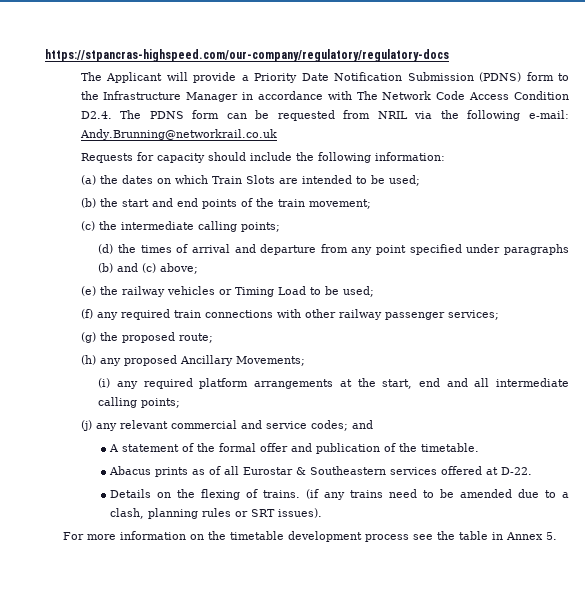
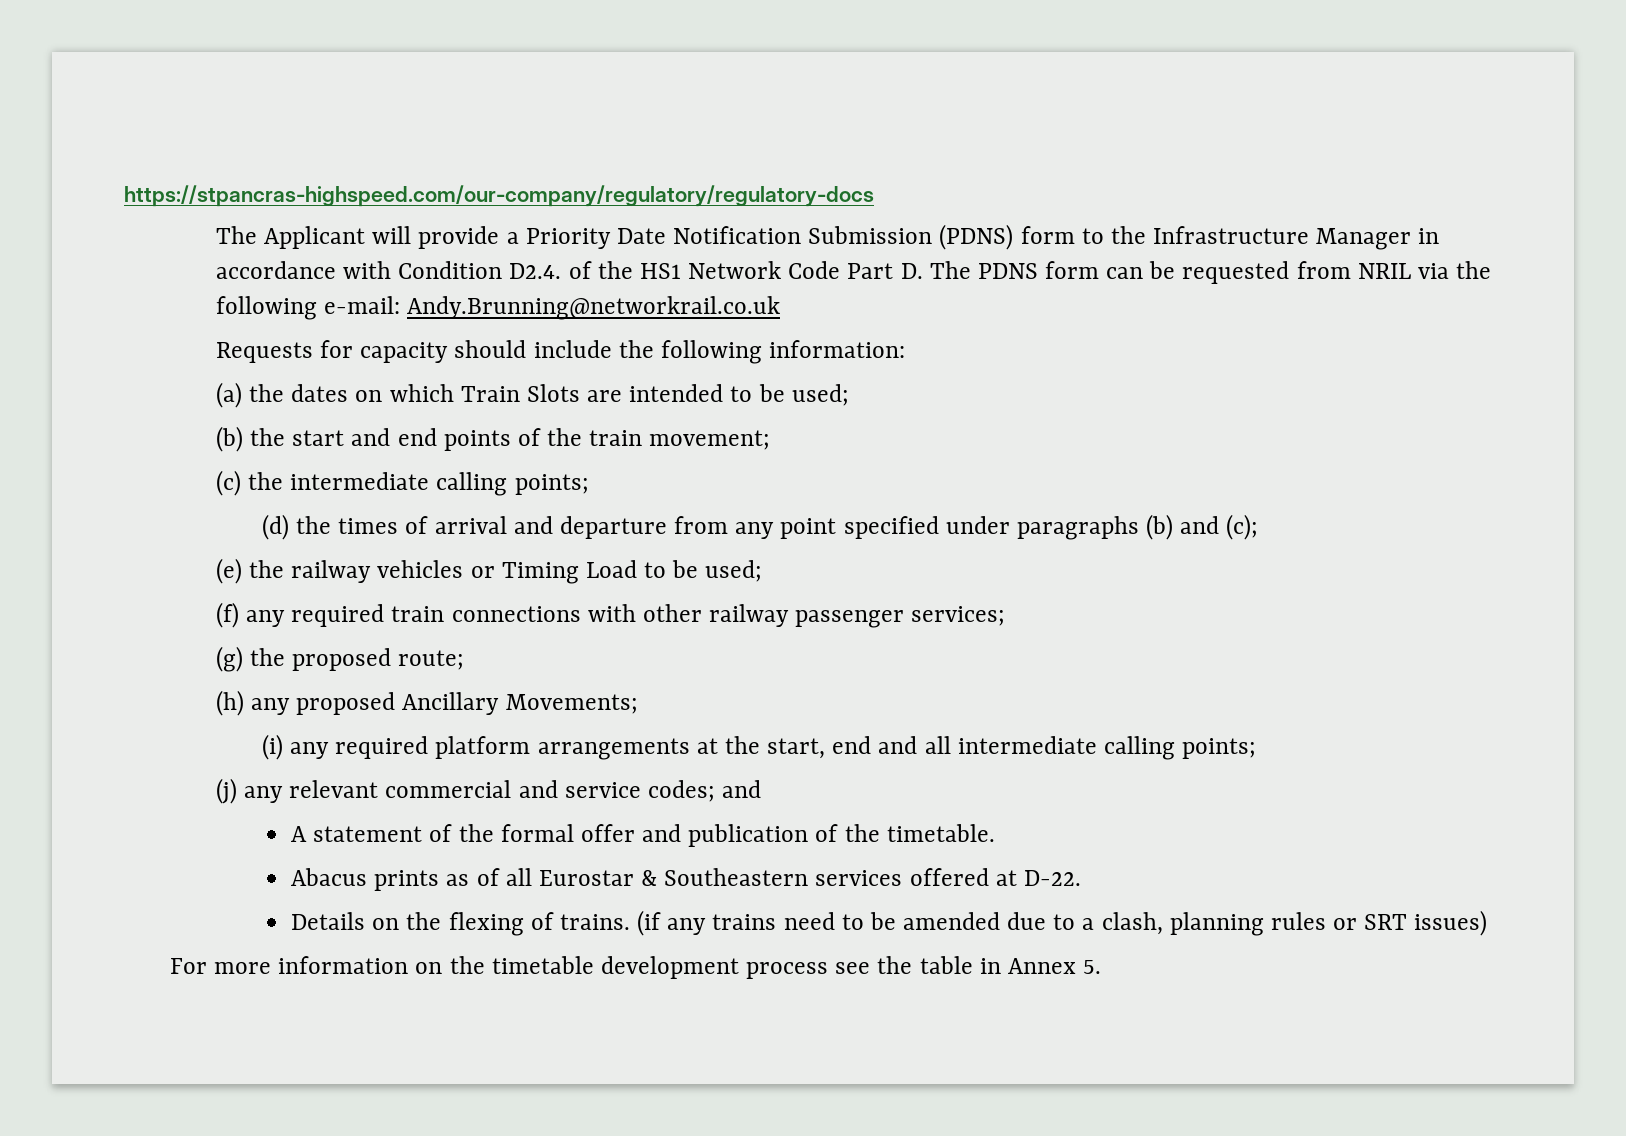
- The Applicant will provide a Priority Date Notification Submission (PDNS) form to the Infrastructure Manager in accordance with The Network Code Access Condition D2.4. The PDNS form can be requested from NRIL via the following e-mail: Andy.Brunning@networkrail.co.uk
+ The Applicant will provide a Priority Date Notification Submission (PDNS) form to the Infrastructure Manager in accordance with Condition D2.4. of the HS1 Network Code Part D. The PDNS form can be requested from NRIL via the following e-mail: Andy.Brunning@networkrail.co.uk
- (d) the times of arrival and departure from any point specified under paragraphs (b) and (c) above;
+ (d) the times of arrival and departure from any point specified under paragraphs (b) and (c);
- (if any trains need to be amended due to a clash, planning rules or SRT issues).
+ (if any trains need to be amended due to a clash, planning rules or SRT issues)

